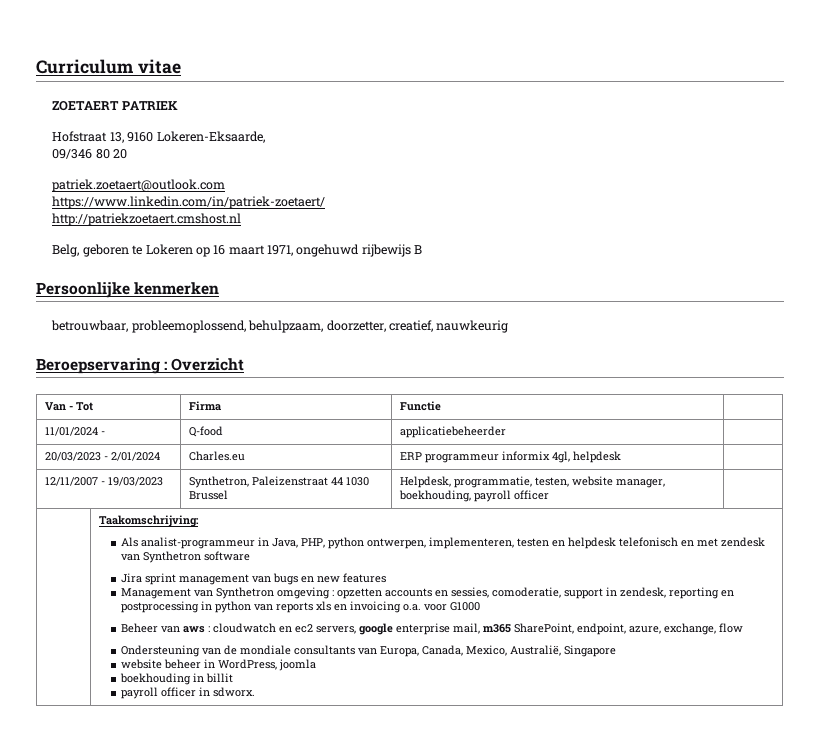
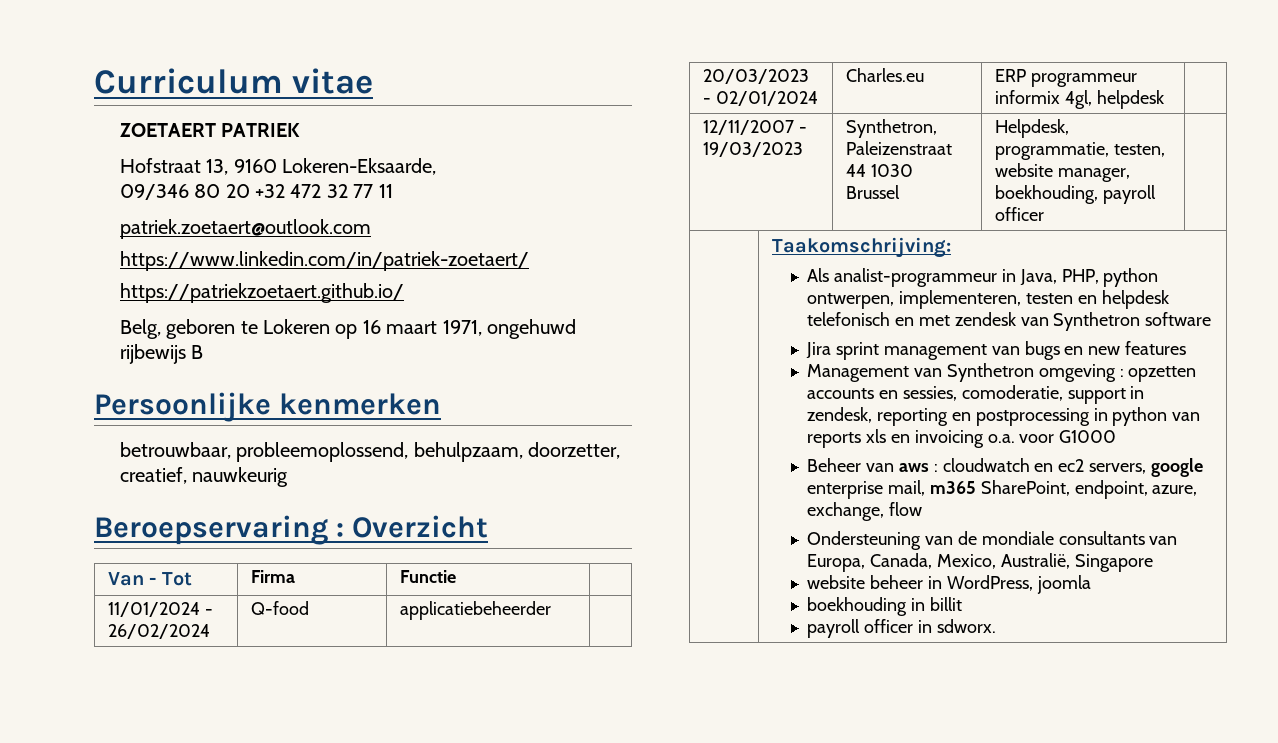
- 09/346 80 20
+ 09/346 80 20 +32 472 32 77 11
- http://patriekzoetaert.cmshost.nl
+ https://patriekzoetaert.github.io/
- 11/01/2024 - | Q-food | applicatiebeheerder |
+ 11/01/2024 - 26/02/2024 | Q-food | applicatiebeheerder |
- 20/03/2023 - 2/01/2024 | Charles.eu | ERP programmeur informix 4gl, helpdesk |
+ 20/03/2023 - 02/01/2024 | Charles.eu | ERP programmeur informix 4gl, helpdesk |

